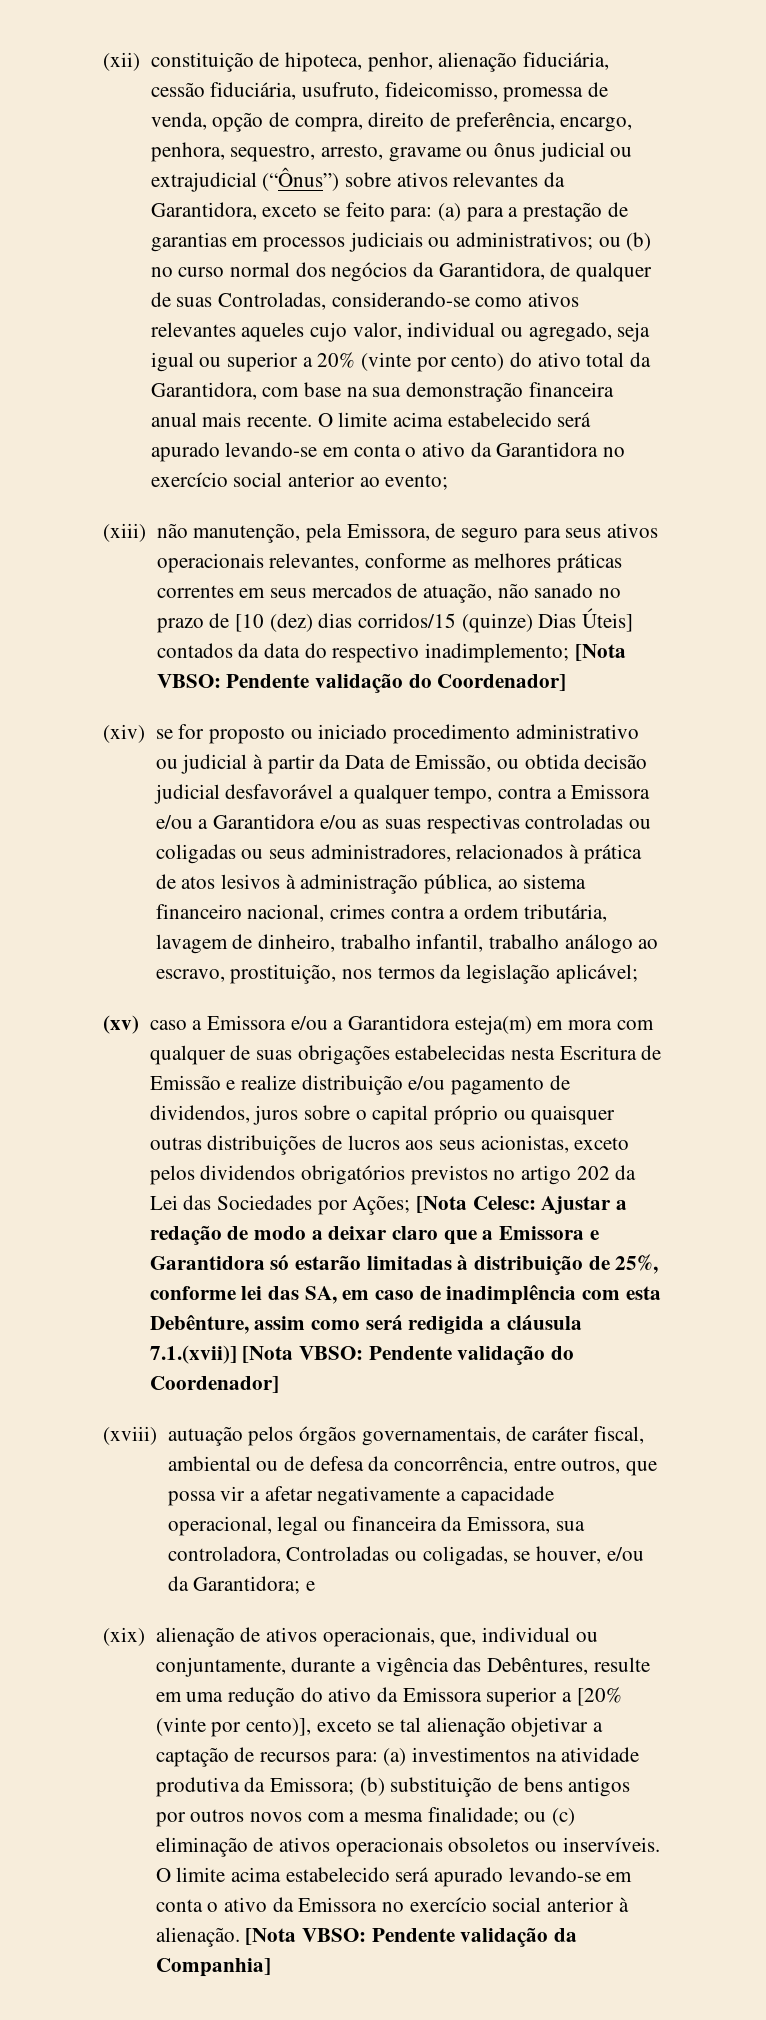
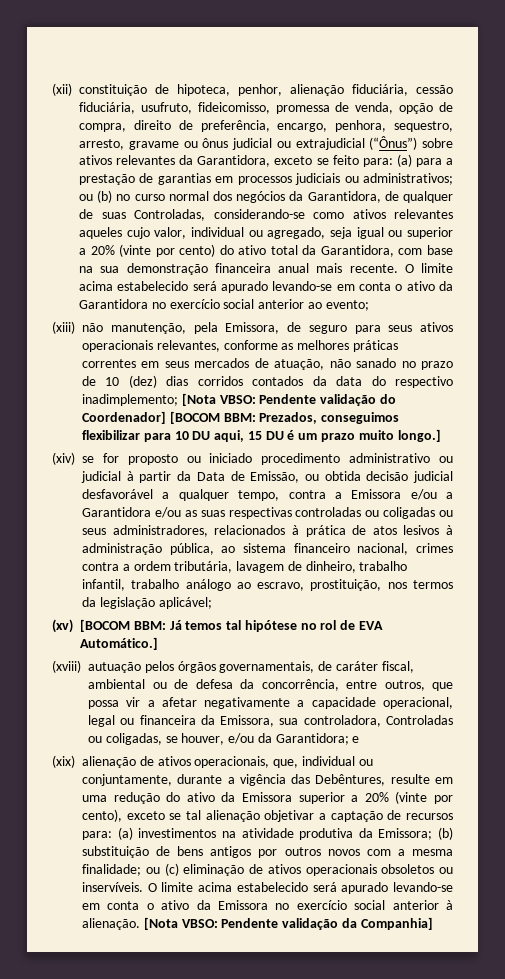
- (xiii) não manutenção, pela Emissora, de seguro para seus ativos operacionais relevantes, conforme as melhores práticas correntes em seus mercados de atuação, não sanado no prazo de [10 (dez) dias corridos/15 (quinze) Dias Úteis] contados da data do respectivo inadimplemento; [Nota VBSO: Pendente validação do Coordenador]
+ (xiii) não manutenção, pela Emissora, de seguro para seus ativos operacionais relevantes, conforme as melhores práticas correntes em seus mercados de atuação, não sanado no prazo de 10 (dez) dias corridos contados da data do respectivo inadimplemento; [Nota VBSO: Pendente validação do Coordenador] [BOCOM BBM: Prezados, conseguimos flexibilizar para 10 DU aqui, 15 DU é um prazo muito longo.]
- (xv) caso a Emissora e/ou a Garantidora esteja(m) em mora com qualquer de suas obrigações estabelecidas nesta Escritura de Emissão e realize distribuição e/ou pagamento de dividendos, juros sobre o capital próprio ou quaisquer outras distribuições de lucros aos seus acionistas, exceto pelos dividendos obrigatórios previstos no artigo 202 da Lei das Sociedades por Ações; [Nota Celesc: Ajustar a redação de modo a deixar claro que a Emissora e Garantidora só estarão limitadas à distribuição de 25%, conforme lei das SA, em caso de inadimplência com esta Debênture, assim como será redigida a cláusula 7.1.(xvii)] [Nota VBSO: Pendente validação do Coordenador]
+ (xv) [BOCOM BBM: Já temos tal hipótese no rol de EVA Automático.]
- (xix) alienação de ativos operacionais, que, individual ou conjuntamente, durante a vigência das Debêntures, resulte em uma redução do ativo da Emissora superior a [20% (vinte por cento)], exceto se tal alienação objetivar a captação de recursos para:
+ (xix) alienação de ativos operacionais, que, individual ou conjuntamente, durante a vigência das Debêntures, resulte em uma redução do ativo da Emissora superior a 20% (vinte por cento), exceto se tal alienação objetivar a captação de recursos para:

